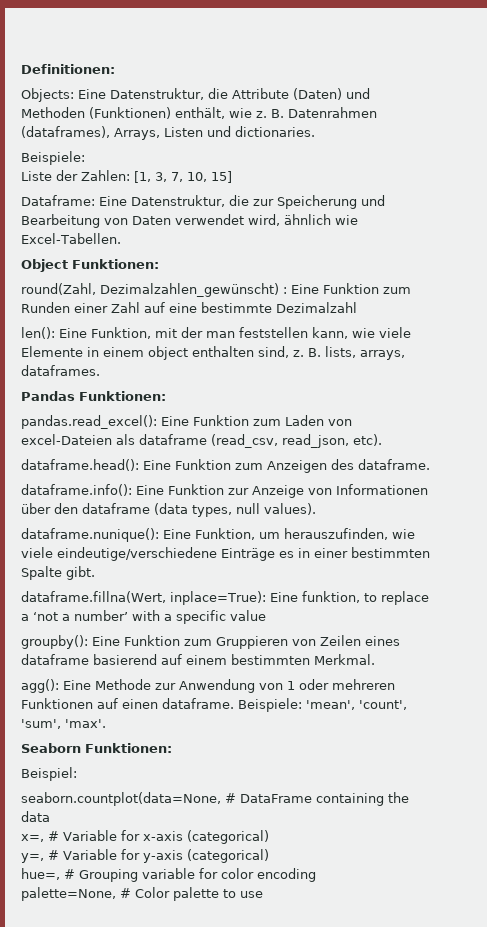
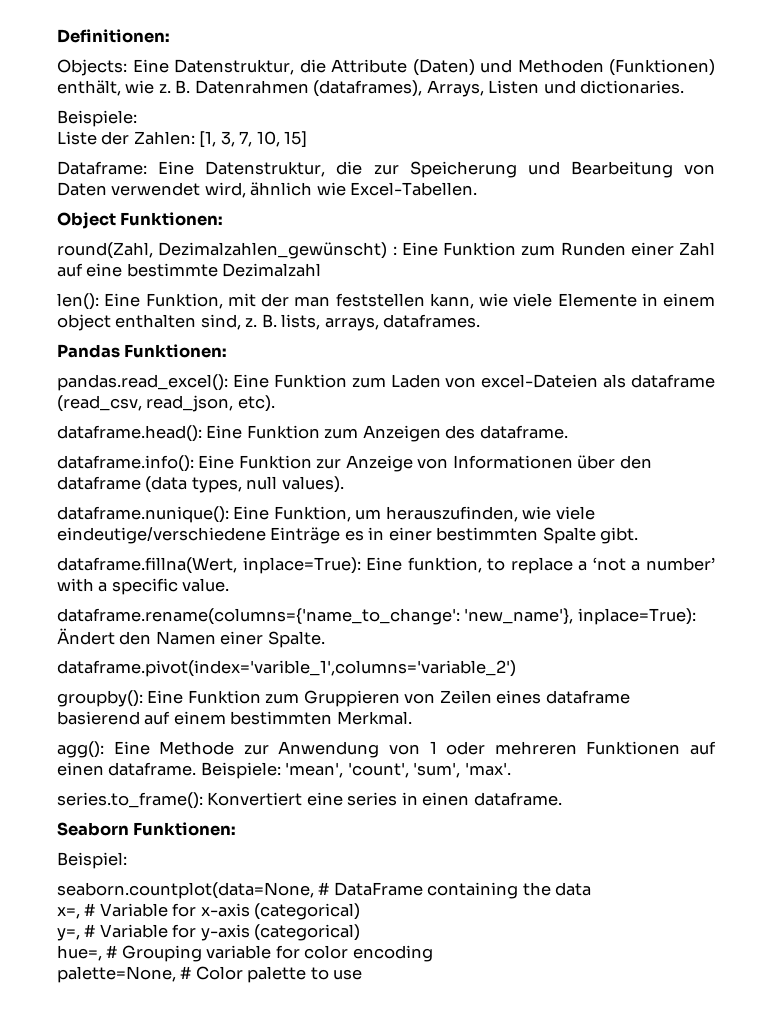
- dataframe.fillna(Wert, inplace=True): Eine funktion, to replace a ‘not a number’ with a specific value
+ dataframe.fillna(Wert, inplace=True): Eine funktion, to replace a ‘not a number’ with a specific value.
+ dataframe.rename(columns={'name_to_change': 'new_name'}, inplace=True): Ändert den Namen einer Spalte.
+ dataframe.pivot(index='varible_1',columns='variable_2')
+ series.to_frame(): Konvertiert eine series in einen dataframe.

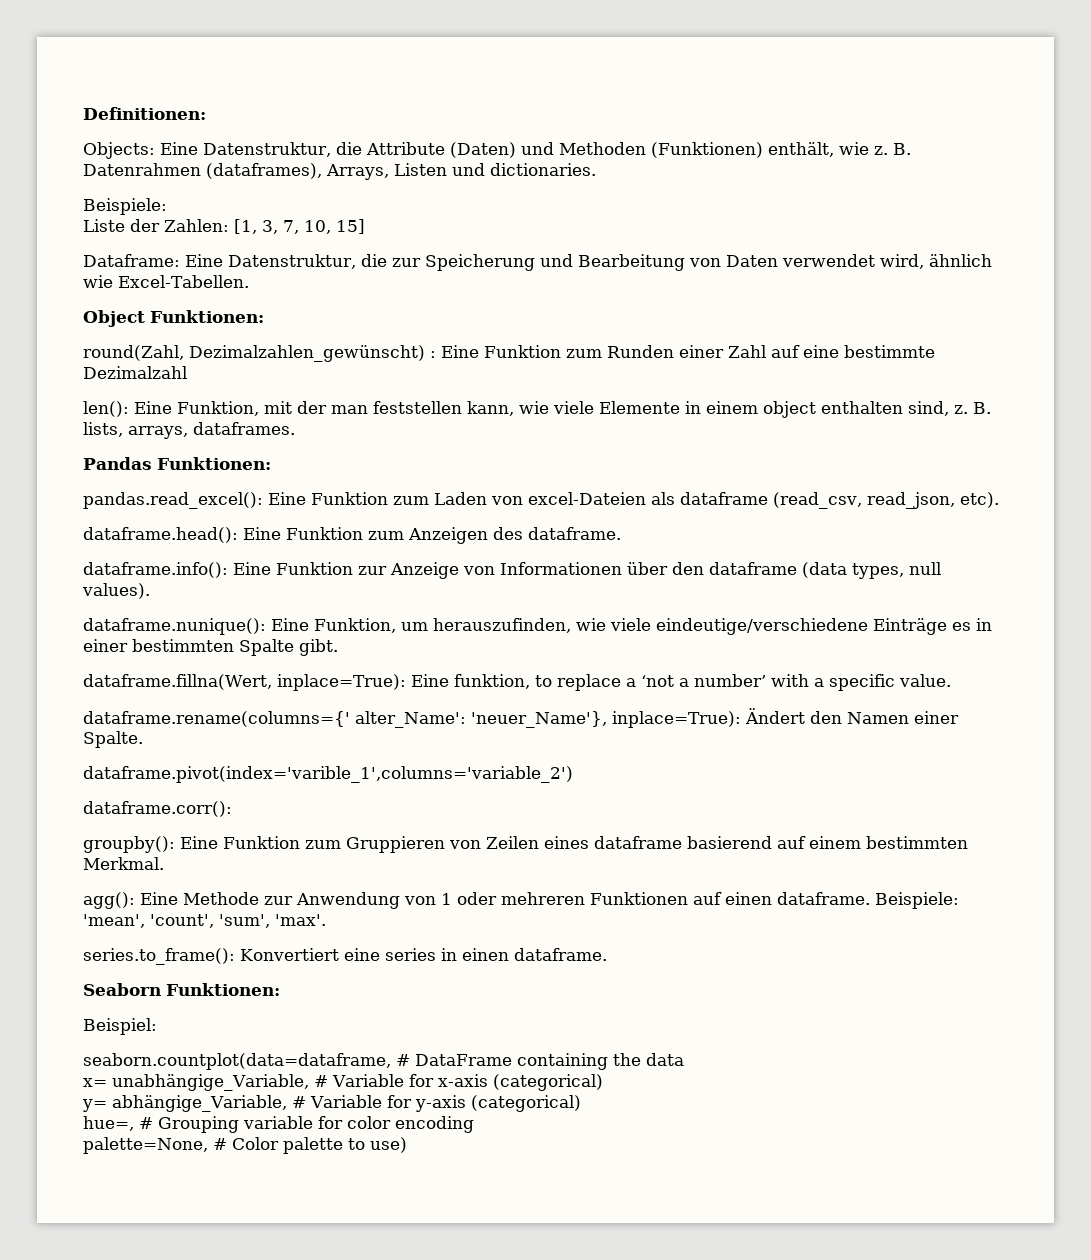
- dataframe.rename(columns={'name_to_change': 'new_name'}, inplace=True): Ändert den Namen einer Spalte.
+ dataframe.rename(columns={' alter_Name': 'neuer_Name'}, inplace=True): Ändert den Namen einer Spalte.
+ dataframe.corr():
- seaborn.countplot(data=None, # DataFrame containing the data
+ seaborn.countplot(data=dataframe, # DataFrame containing the data
- x=, # Variable for x-axis (categorical)
+ x= unabhängige_Variable, # Variable for x-axis (categorical)
- y=, # Variable for y-axis (categorical)
+ y= abhängige_Variable, # Variable for y-axis (categorical)
- palette=None, # Color palette to use
+ palette=None, # Color palette to use)

